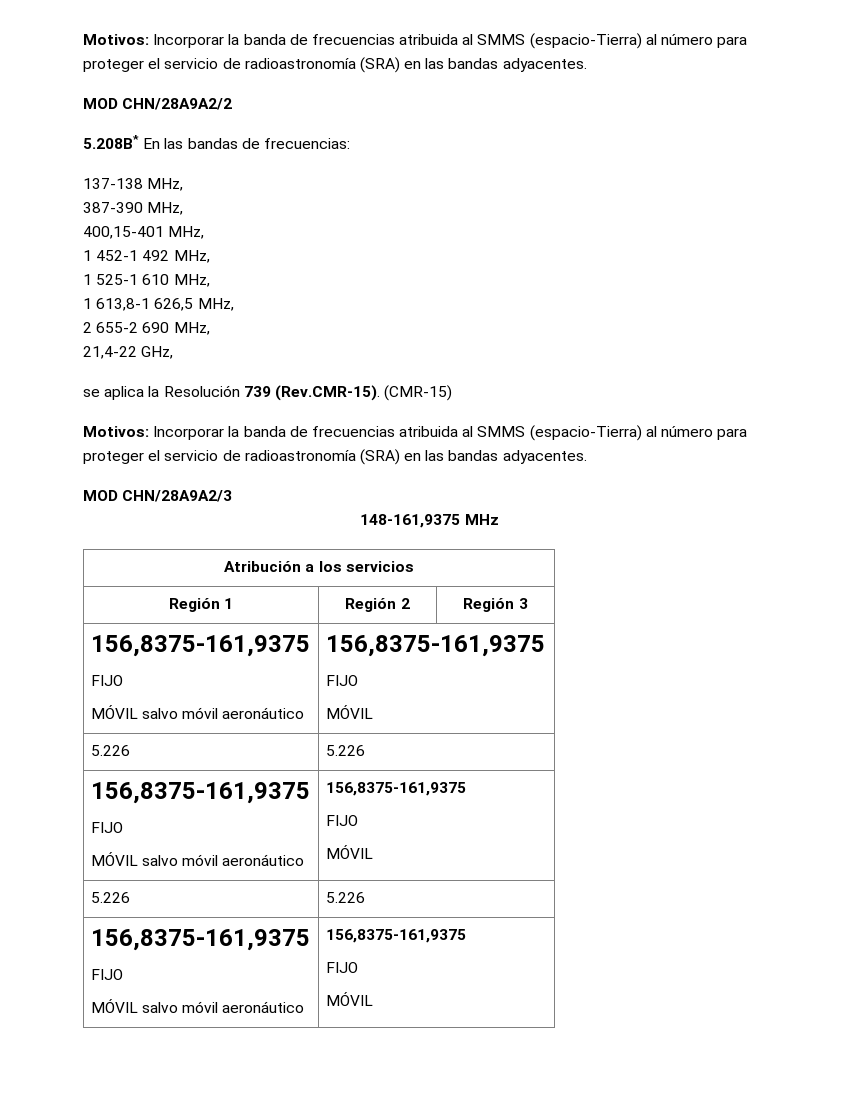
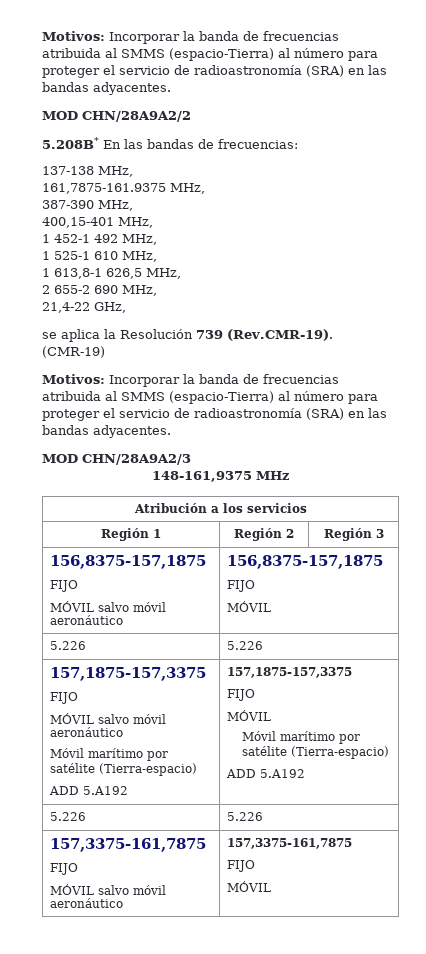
+ 161,7875-161.9375 MHz,
- se aplica la Resolución 739 (Rev.CMR-15). (CMR-15)
+ se aplica la Resolución 739 (Rev.CMR-19). (CMR-19)
  Región 1 | Región 2 | Región 3
- 156,8375-161,9375
+ 156,8375-157,1875
  FIJO
- MÓVIL salvo móvil aeronáutico | 156,8375-161,9375
+ MÓVIL salvo móvil aeronáutico | 156,8375-157,1875
  FIJO
  MÓVIL
  5.226 | 5.226
- 156,8375-161,9375
+ 157,1875-157,3375
  FIJO
- MÓVIL salvo móvil aeronáutico | 156,8375-161,9375
+ MÓVIL salvo móvil aeronáutico
+ Móvil marítimo por satélite (Tierra-espacio)
+ ADD 5.A192 | 157,1875-157,3375
  FIJO
  MÓVIL
+ Móvil marítimo por satélite (Tierra-espacio)
+ ADD 5.A192
  5.226 | 5.226
- 156,8375-161,9375
+ 157,3375-161,7875
  FIJO
- MÓVIL salvo móvil aeronáutico | 156,8375-161,9375
+ MÓVIL salvo móvil aeronáutico | 157,3375-161,7875

